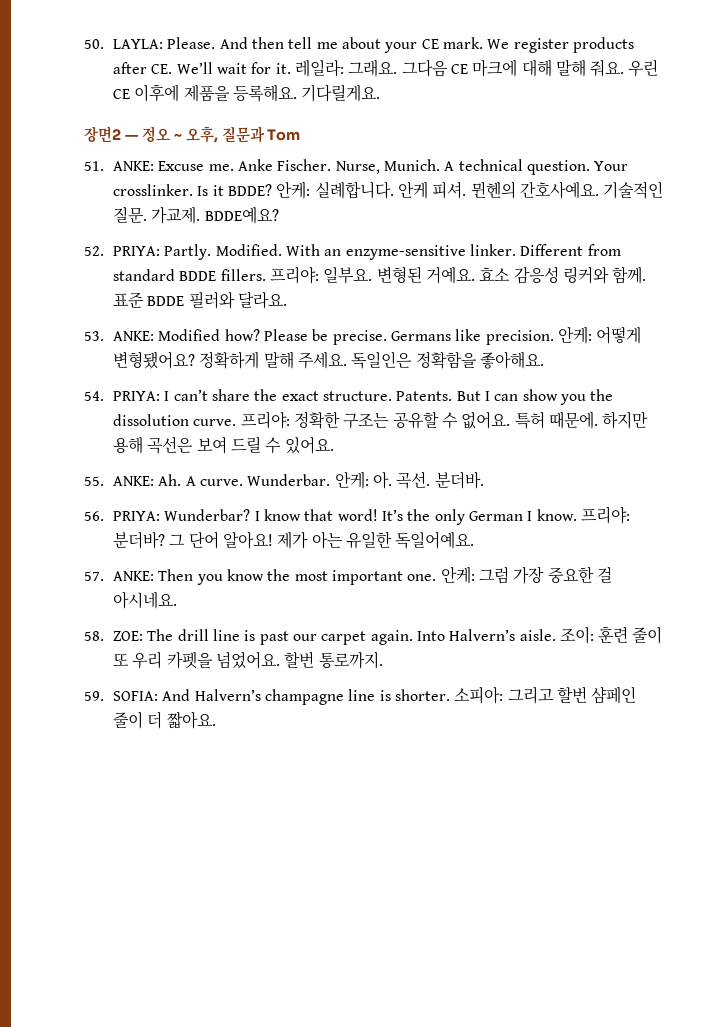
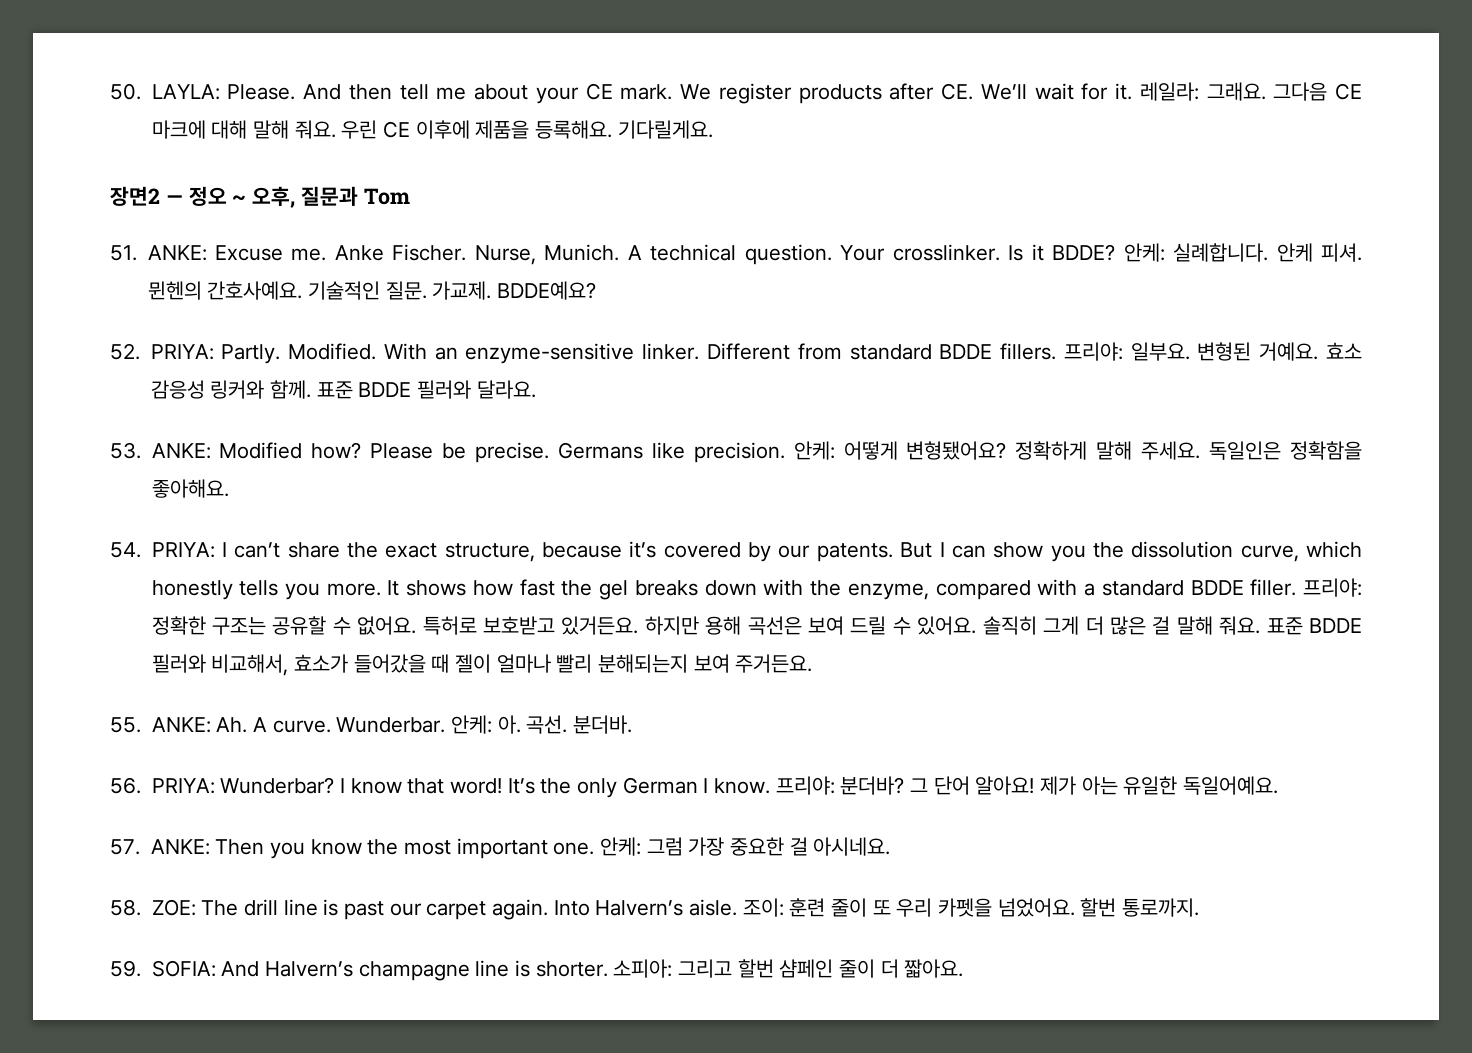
- 54. PRIYA: I can’t share the exact structure. Patents.
+ 54. PRIYA: I can’t share the exact structure, because it’s covered by our patents.
- But I can show you the dissolution curve.
+ But I can show you the dissolution curve, which honestly tells you more. It shows how fast the gel breaks down with the enzyme, compared with a standard BDDE filler.
- 특허 때문에.
+ 특허로 보호받고 있거든요.
+ 솔직히 그게 더 많은 걸 말해 줘요. 표준 BDDE 필러와 비교해서, 효소가 들어갔을 때 젤이 얼마나 빨리 분해되는지 보여 주거든요.

